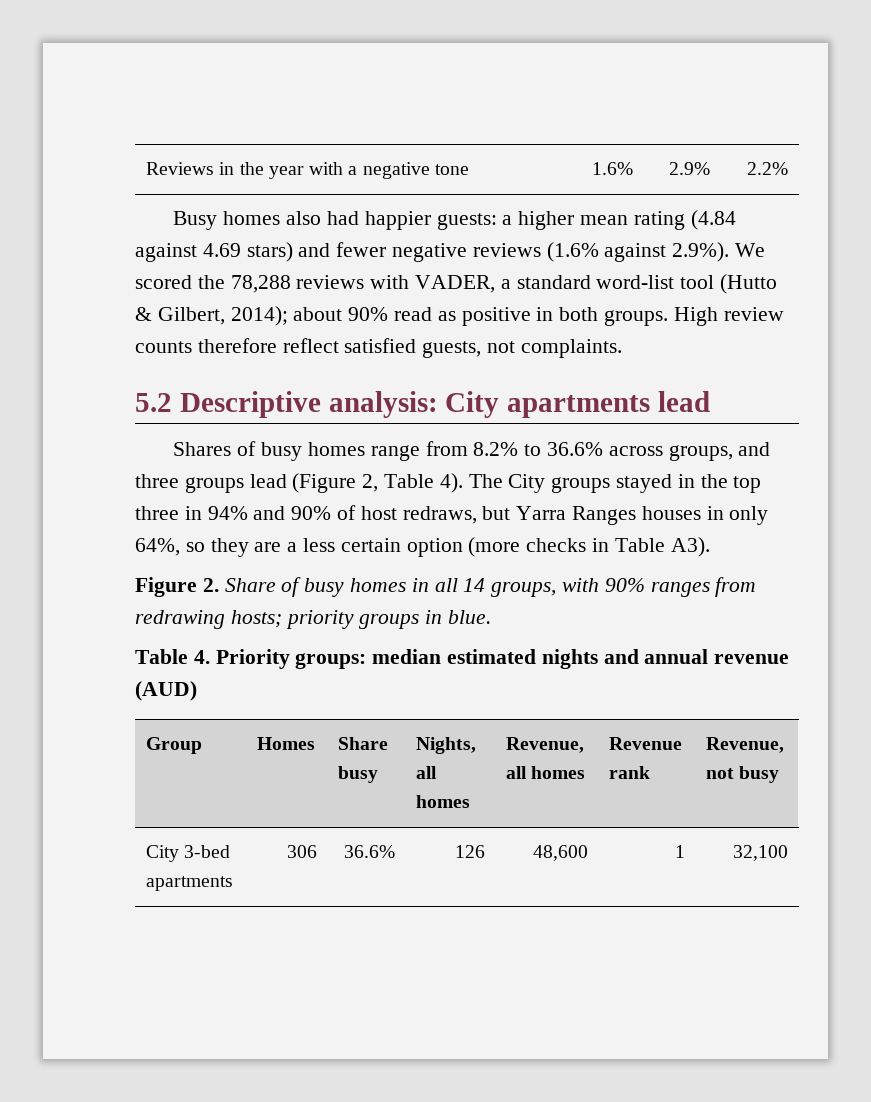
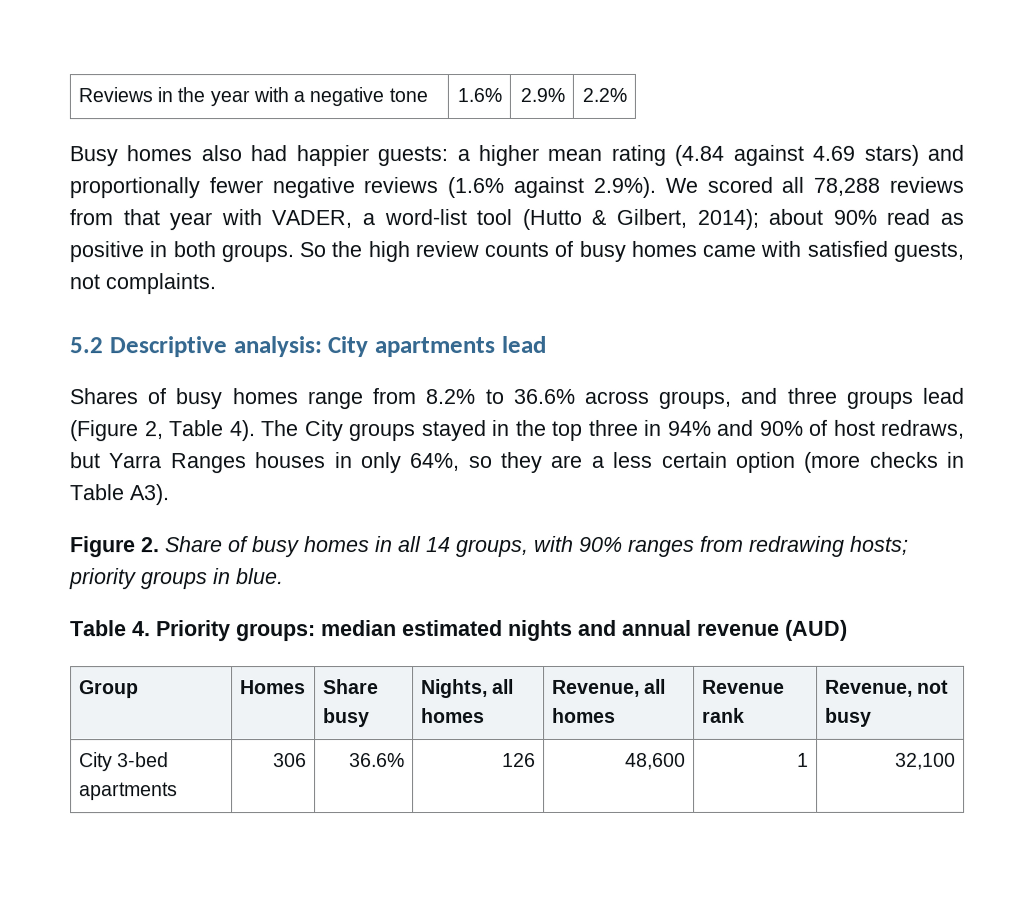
- Busy homes also had happier guests: a higher mean rating (4.84 against 4.69 stars) and fewer negative reviews (1.6% against 2.9%). We scored the 78,288 reviews with VADER, a standard word-list tool (Hutto & Gilbert, 2014); about 90% read as positive in both groups.
+ Busy homes also had happier guests: a higher mean rating (4.84 against 4.69 stars) and proportionally fewer negative reviews (1.6% against 2.9%). We scored all 78,288 reviews from that year with VADER, a word-list tool (Hutto & Gilbert, 2014); about 90% read as positive in both groups.
- High review counts therefore reflect satisfied guests, not complaints.
+ So the high review counts of busy homes came with satisfied guests, not complaints.

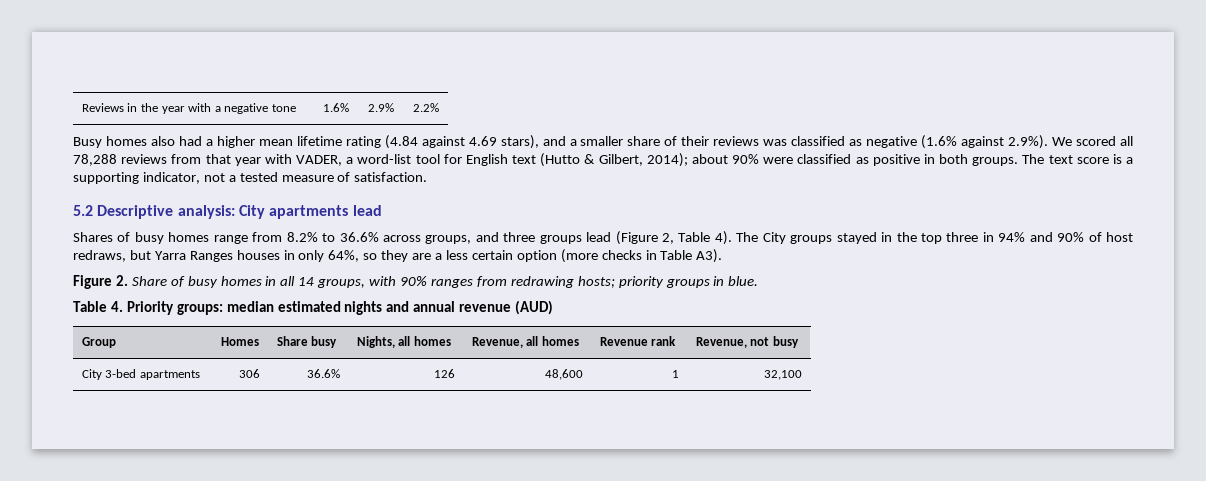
- Busy homes also had happier guests: a higher mean rating (4.84 against 4.69 stars) and proportionally fewer negative reviews (1.6% against 2.9%). We scored all 78,288 reviews from that year with VADER, a word-list tool (Hutto & Gilbert, 2014); about 90% read as positive in both groups.
+ Busy homes also had a higher mean lifetime rating (4.84 against 4.69 stars), and a smaller share of their reviews was classified as negative (1.6% against 2.9%). We scored all 78,288 reviews from that year with VADER, a word-list tool for English text (Hutto & Gilbert, 2014); about 90% were classified as positive in both groups.
- So the high review counts of busy homes came with satisfied guests, not complaints.
+ The text score is a supporting indicator, not a tested measure of satisfaction.

